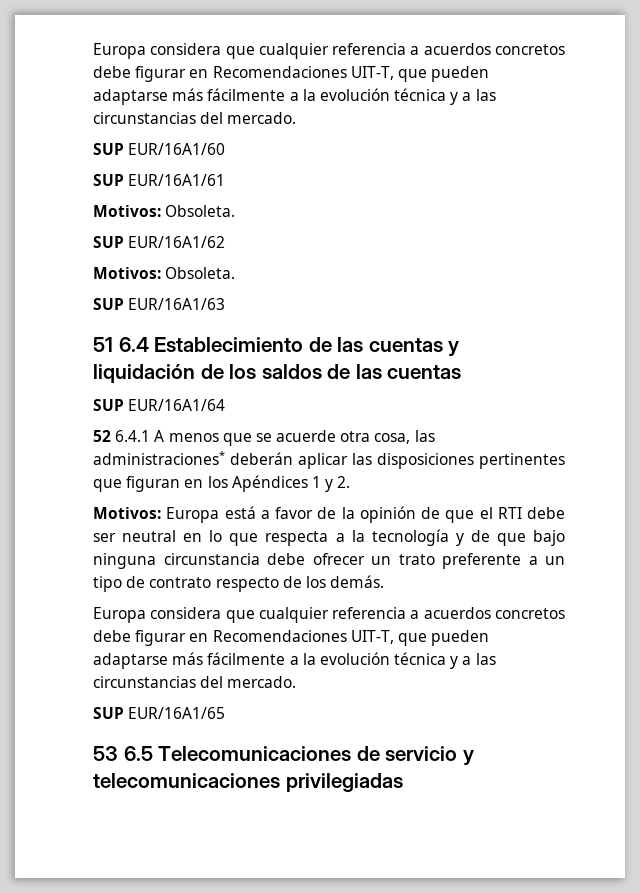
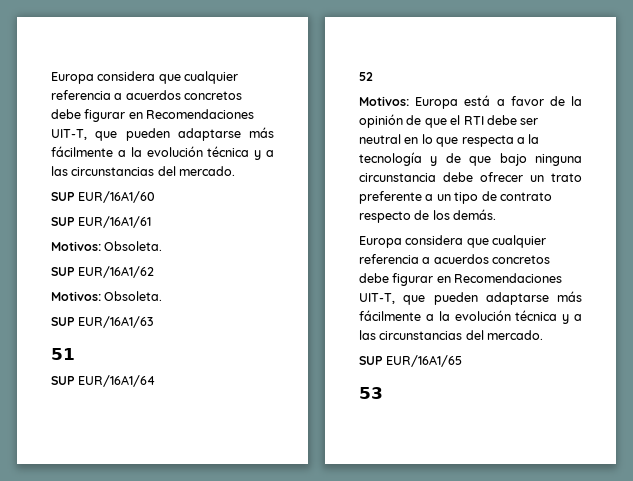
- 51 6.4 Establecimiento de las cuentas y liquidación de los saldos de las cuentas
+ 51
  SUP EUR/16A1/64
- 52 6.4.1 A menos que se acuerde otra cosa, las administraciones* deberán aplicar las disposiciones pertinentes que figuran en los Apéndices 1 y 2.
+ 52
- 53 6.5 Telecomunicaciones de servicio y telecomunicaciones privilegiadas
+ 53

